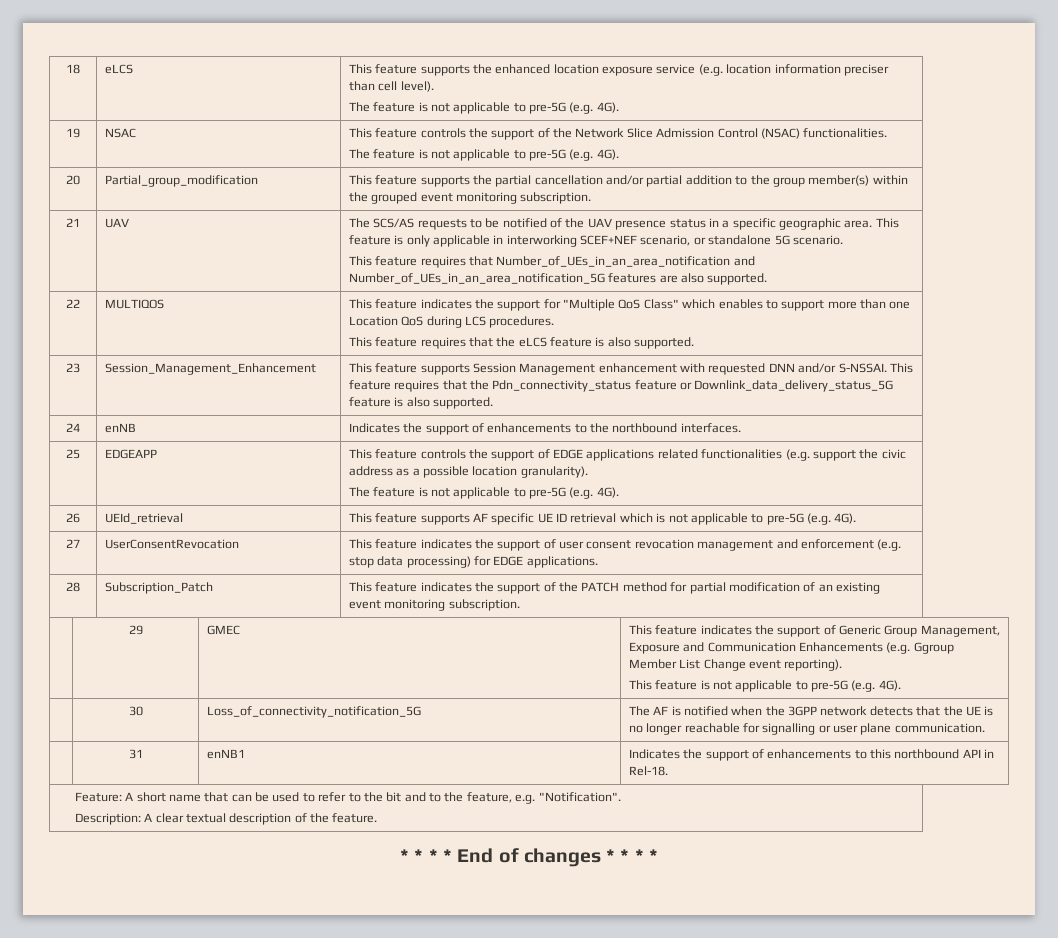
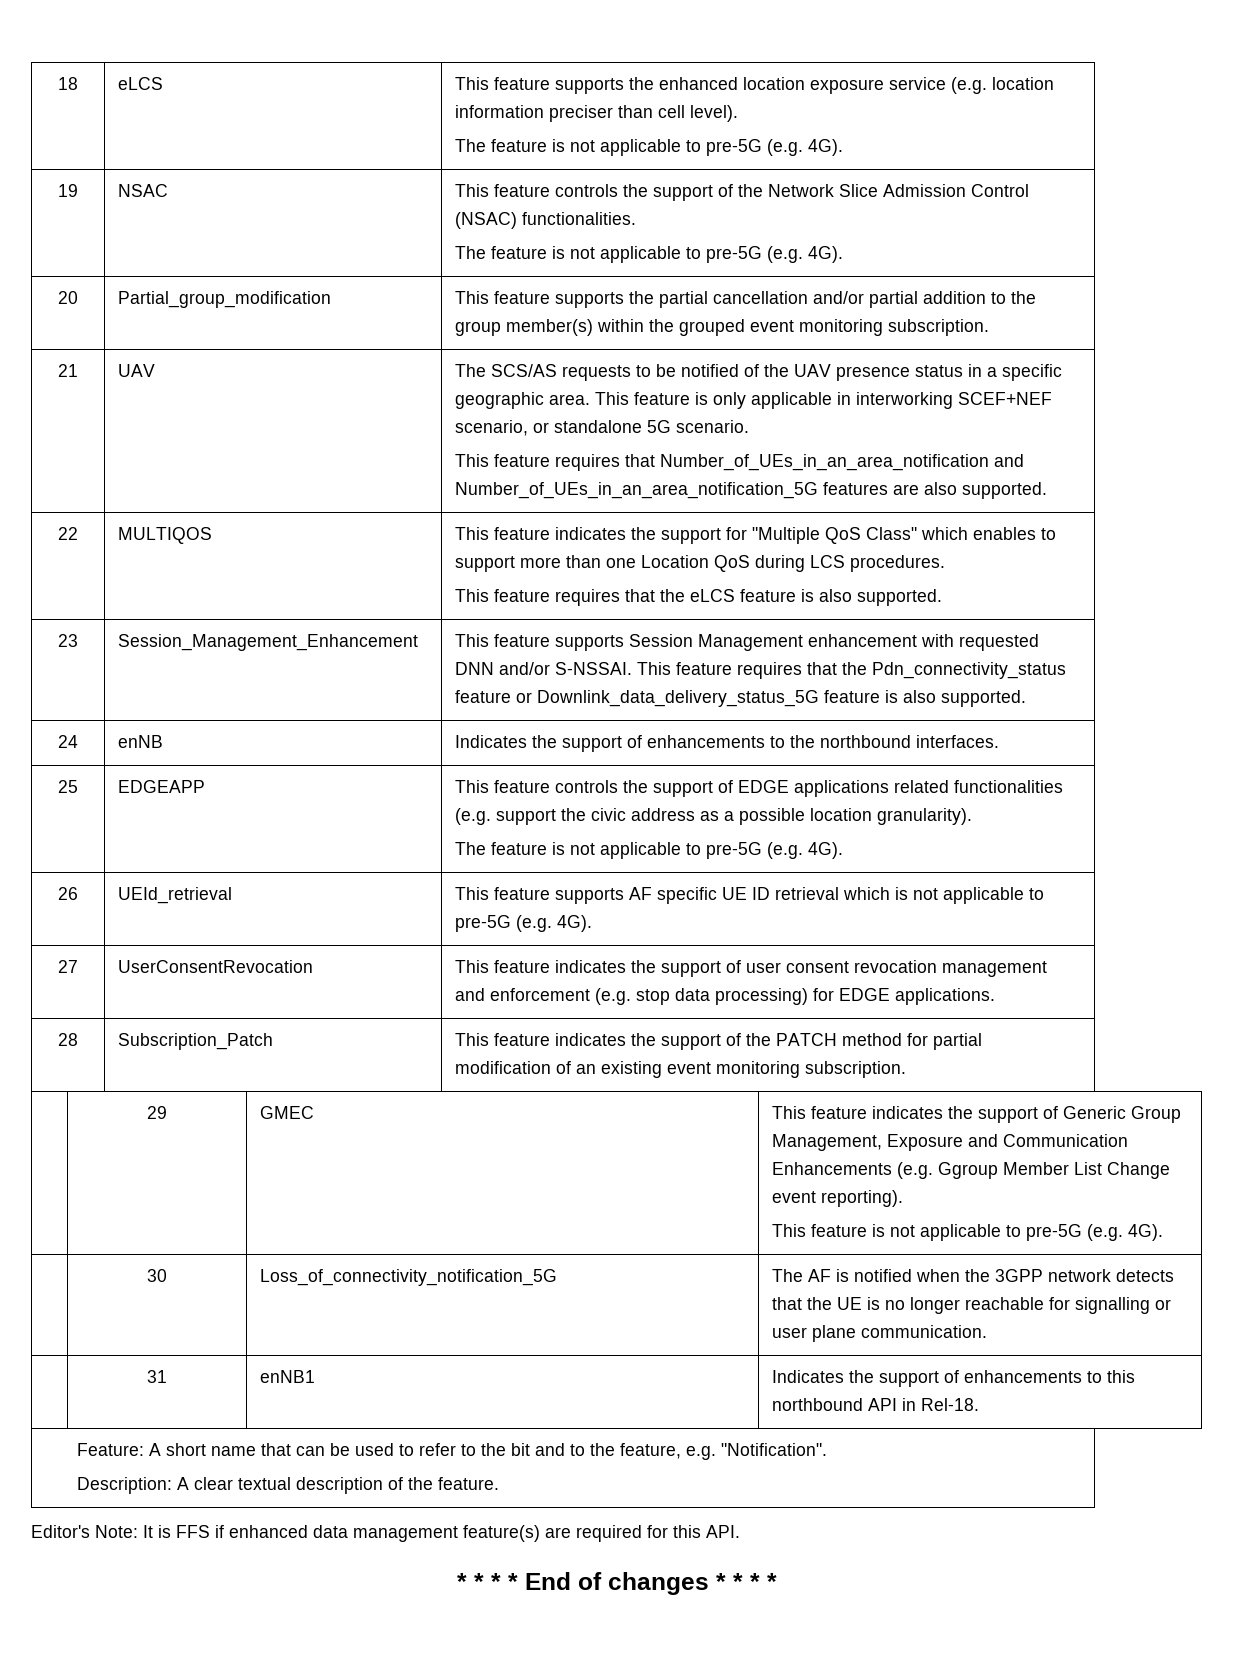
+ Editor's Note: It is FFS if enhanced data management feature(s) are required for this API.

